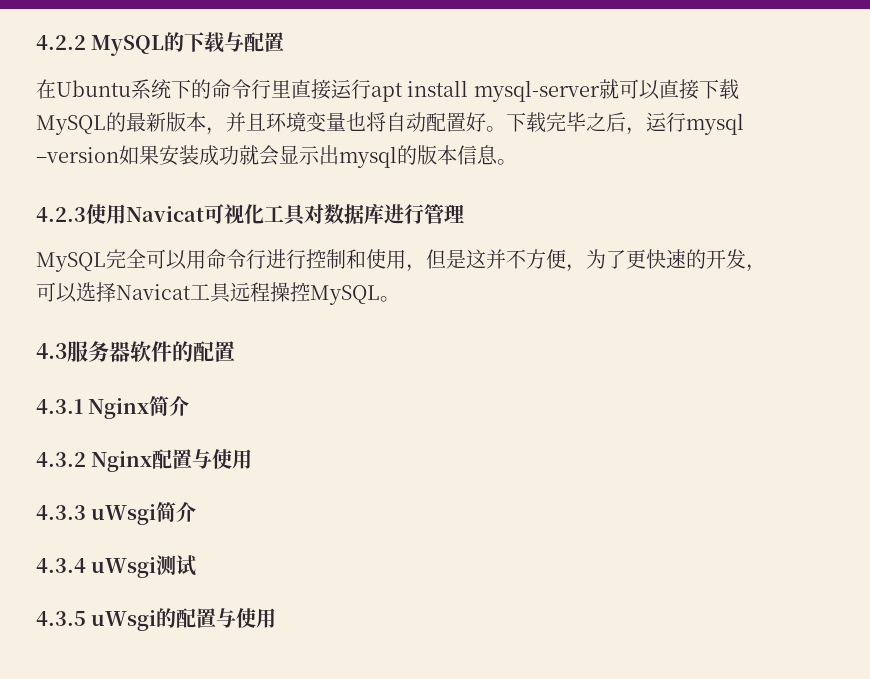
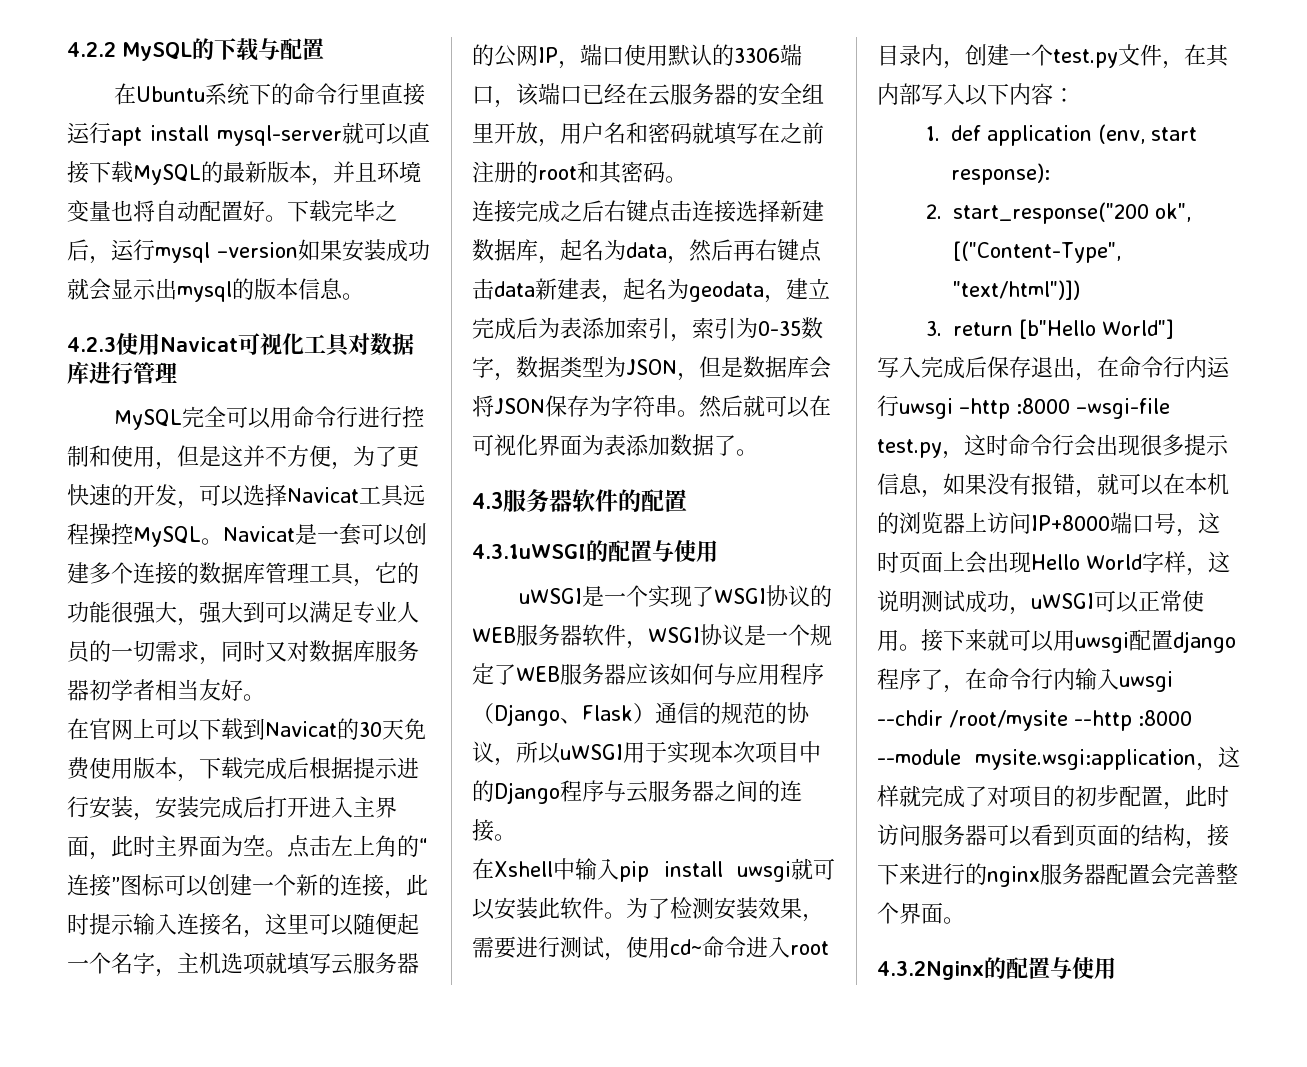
+ Navicat是一套可以创建多个连接的数据库管理工具，它的功能很强大，强大到可以满足专业人员的一切需求，同时又对数据库服务器初学者相当友好。
+ 在官网上可以下载到Navicat的30天免费使用版本，下载完成后根据提示进行安装，安装完成后打开进入主界面，此时主界面为空。点击左上角的“连接”图标可以创建一个新的连接，此时提示输入连接名，这里可以随便起一个名字，主机选项就填写云服务器的公网IP，端口使用默认的3306端口，该端口已经在云服务器的安全组里开放，用户名和密码就填写在之前注册的root和其密码。
+ 连接完成之后右键点击连接选择新建数据库，起名为data，然后再右键点击data新建表，起名为geodata，建立完成后为表添加索引，索引为0-35数字，数据类型为JSON，但是数据库会将JSON保存为字符串。然后就可以在可视化界面为表添加数据了。
- 4.3.1 Nginx简介
- 4.3.2 Nginx配置与使用
- 4.3.3 uWsgi简介
- 4.3.4 uWsgi测试
- 4.3.5 uWsgi的配置与使用
+ 4.3.1uWSGI的配置与使用
+ uWSGI是一个实现了WSGI协议的WEB服务器软件，WSGI协议是一个规定了WEB服务器应该如何与应用程序（Django、Flask）通信的规范的协议，所以uWSGI用于实现本次项目中的Django程序与云服务器之间的连接。
+ 在Xshell中输入pip install uwsgi就可以安装此软件。为了检测安装效果，需要进行测试，使用cd~命令进入root目录内，创建一个test.py文件，在其内部写入以下内容：
+ 1. def application (env, start response):
+ 2. start_response("200 ok", [("Content-Type", "text/html")])
+ 3. return [b"Hello World"]
+ 写入完成后保存退出，在命令行内运行uwsgi –http :8000 –wsgi-file test.py，这时命令行会出现很多提示信息，如果没有报错，就可以在本机的浏览器上访问IP+8000端口号，这时页面上会出现Hello World字样，这说明测试成功，uWSGI可以正常使用。接下来就可以用uwsgi配置django程序了，在命令行内输入uwsgi --chdir /root/mysite --http :8000 --module mysite.wsgi:application，这样就完成了对项目的初步配置，此时访问服务器可以看到页面的结构，接下来进行的nginx服务器配置会完善整个界面。
+ 4.3.2Nginx的配置与使用

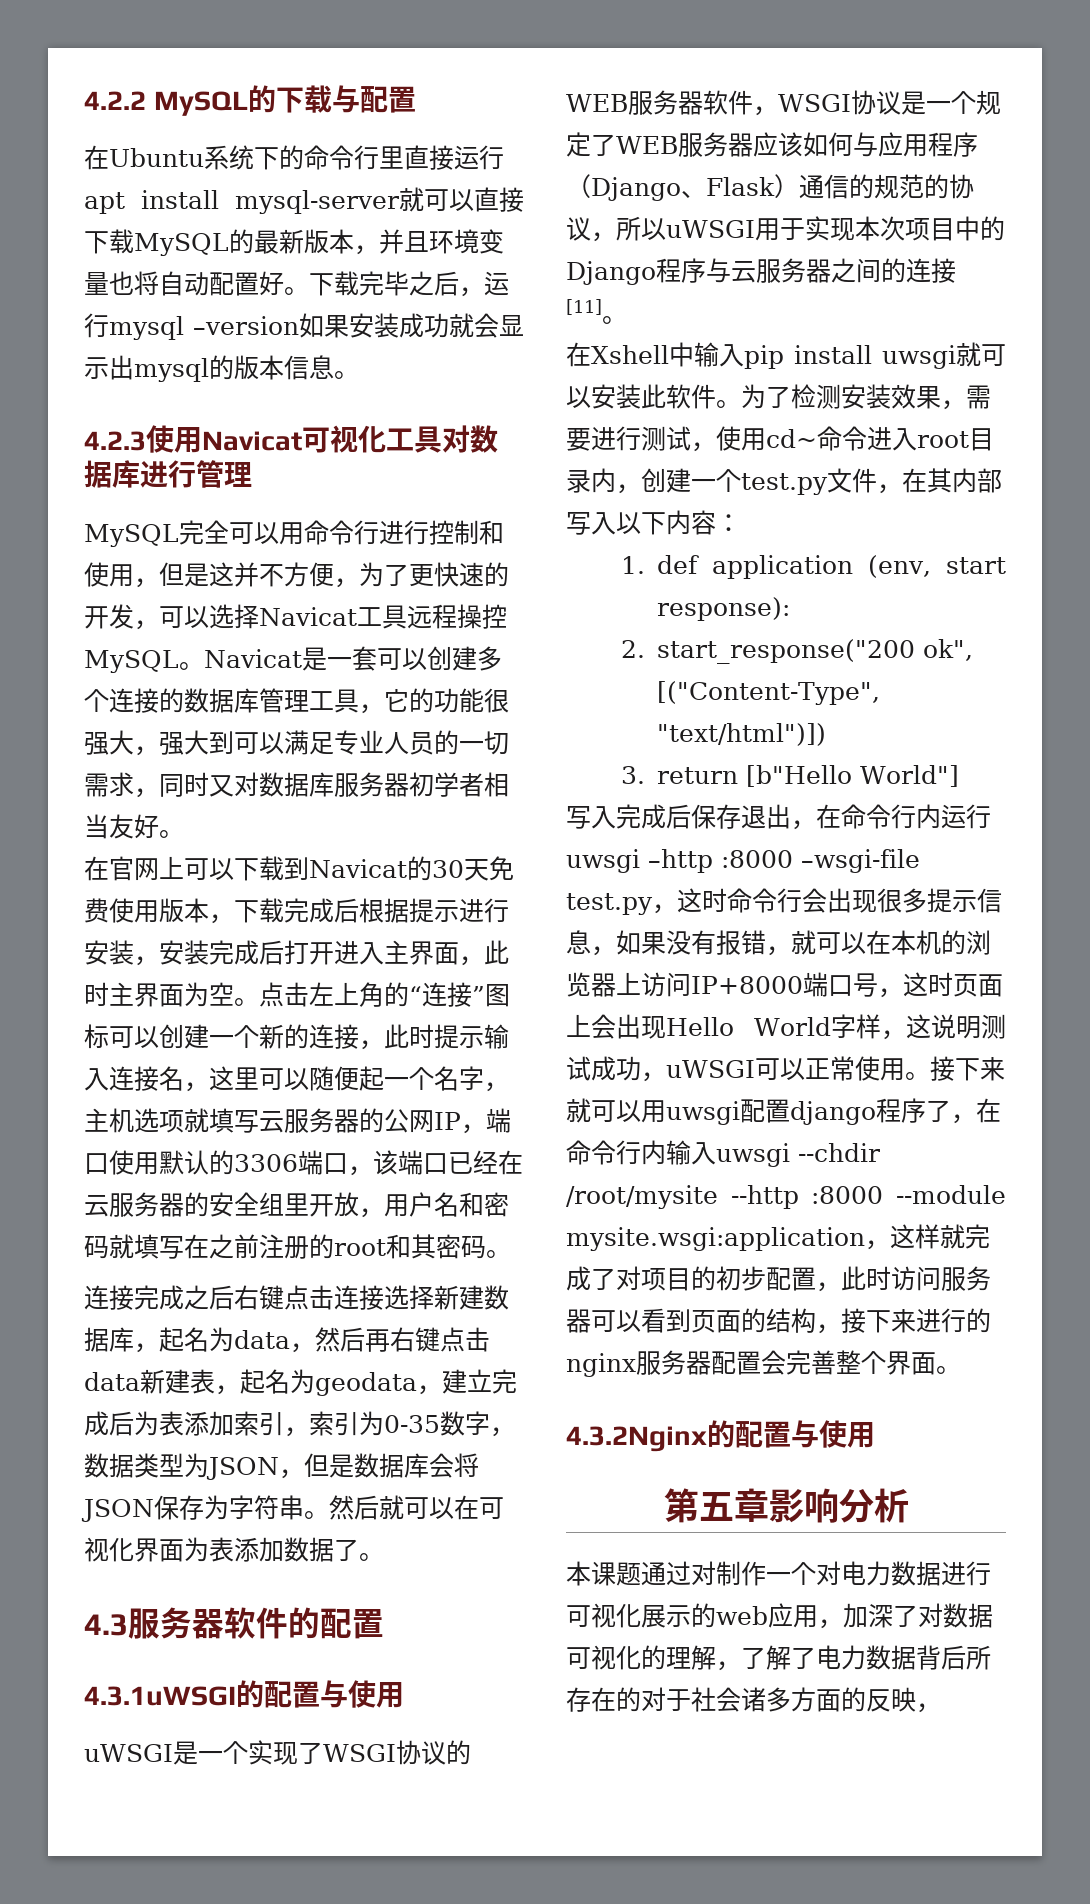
- uWSGI是一个实现了WSGI协议的WEB服务器软件，WSGI协议是一个规定了WEB服务器应该如何与应用程序（Django、Flask）通信的规范的协议，所以uWSGI用于实现本次项目中的Django程序与云服务器之间的连接。
+ uWSGI是一个实现了WSGI协议的WEB服务器软件，WSGI协议是一个规定了WEB服务器应该如何与应用程序（Django、Flask）通信的规范的协议，所以uWSGI用于实现本次项目中的Django程序与云服务器之间的连接[11]。
+ 第五章影响分析
+ 本课题通过对制作一个对电力数据进行可视化展示的web应用，加深了对数据可视化的理解，了解了电力数据背后所存在的对于社会诸多方面的反映，

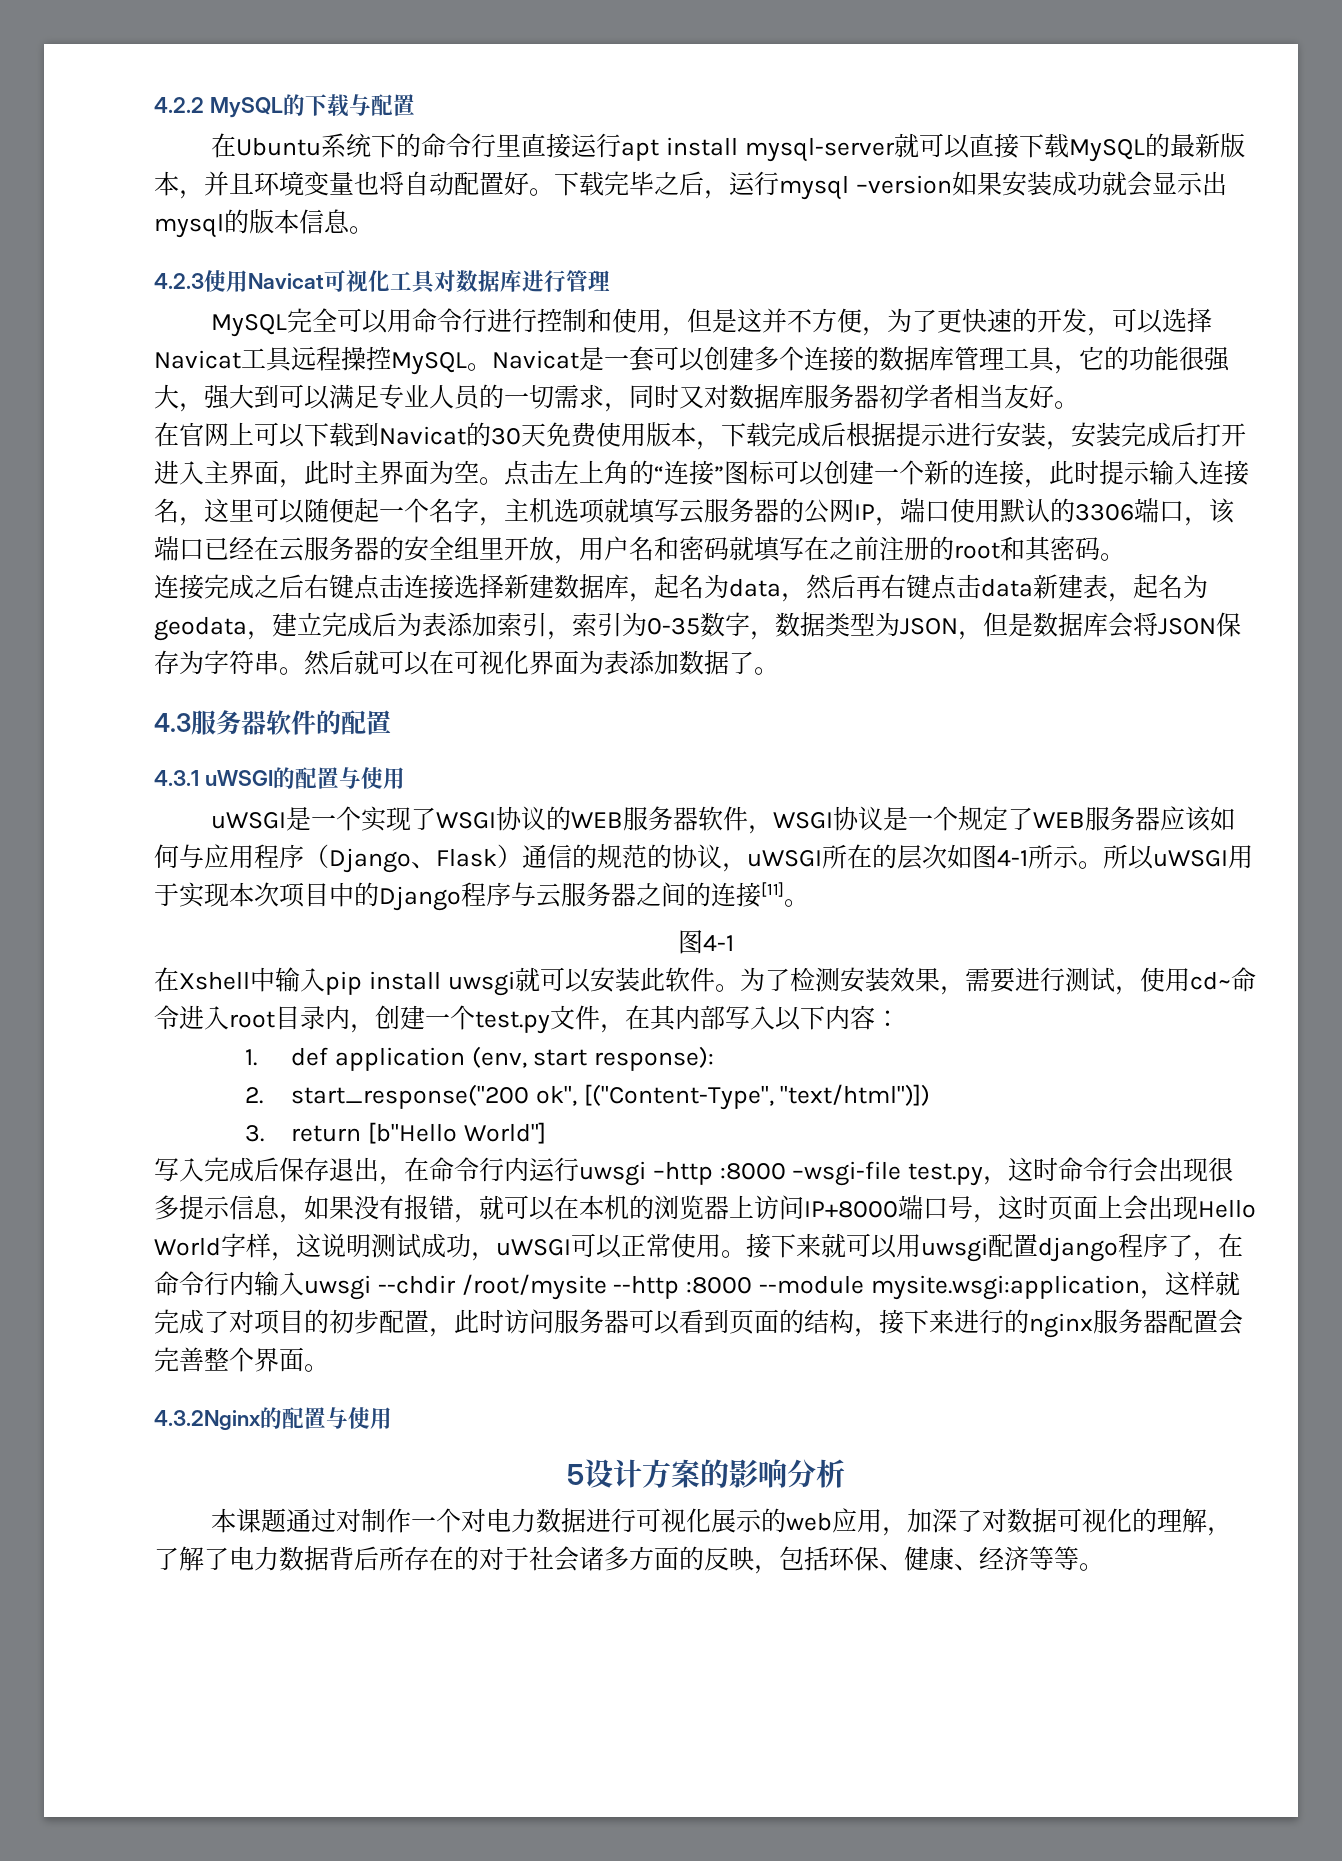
- 4.3.1uWSGI的配置与使用
+ 4.3.1 uWSGI的配置与使用
- uWSGI是一个实现了WSGI协议的WEB服务器软件，WSGI协议是一个规定了WEB服务器应该如何与应用程序（Django、Flask）通信的规范的协议，所以uWSGI用于实现本次项目中的Django程序与云服务器之间的连接[11]。
+ uWSGI是一个实现了WSGI协议的WEB服务器软件，WSGI协议是一个规定了WEB服务器应该如何与应用程序（Django、Flask）通信的规范的协议，uWSGI所在的层次如图4-1所示。所以uWSGI用于实现本次项目中的Django程序与云服务器之间的连接[11]。
+ 图4-1
- 第五章影响分析
+ 5设计方案的影响分析
- 本课题通过对制作一个对电力数据进行可视化展示的web应用，加深了对数据可视化的理解，了解了电力数据背后所存在的对于社会诸多方面的反映，
+ 本课题通过对制作一个对电力数据进行可视化展示的web应用，加深了对数据可视化的理解，了解了电力数据背后所存在的对于社会诸多方面的反映，包括环保、健康、经济等等。

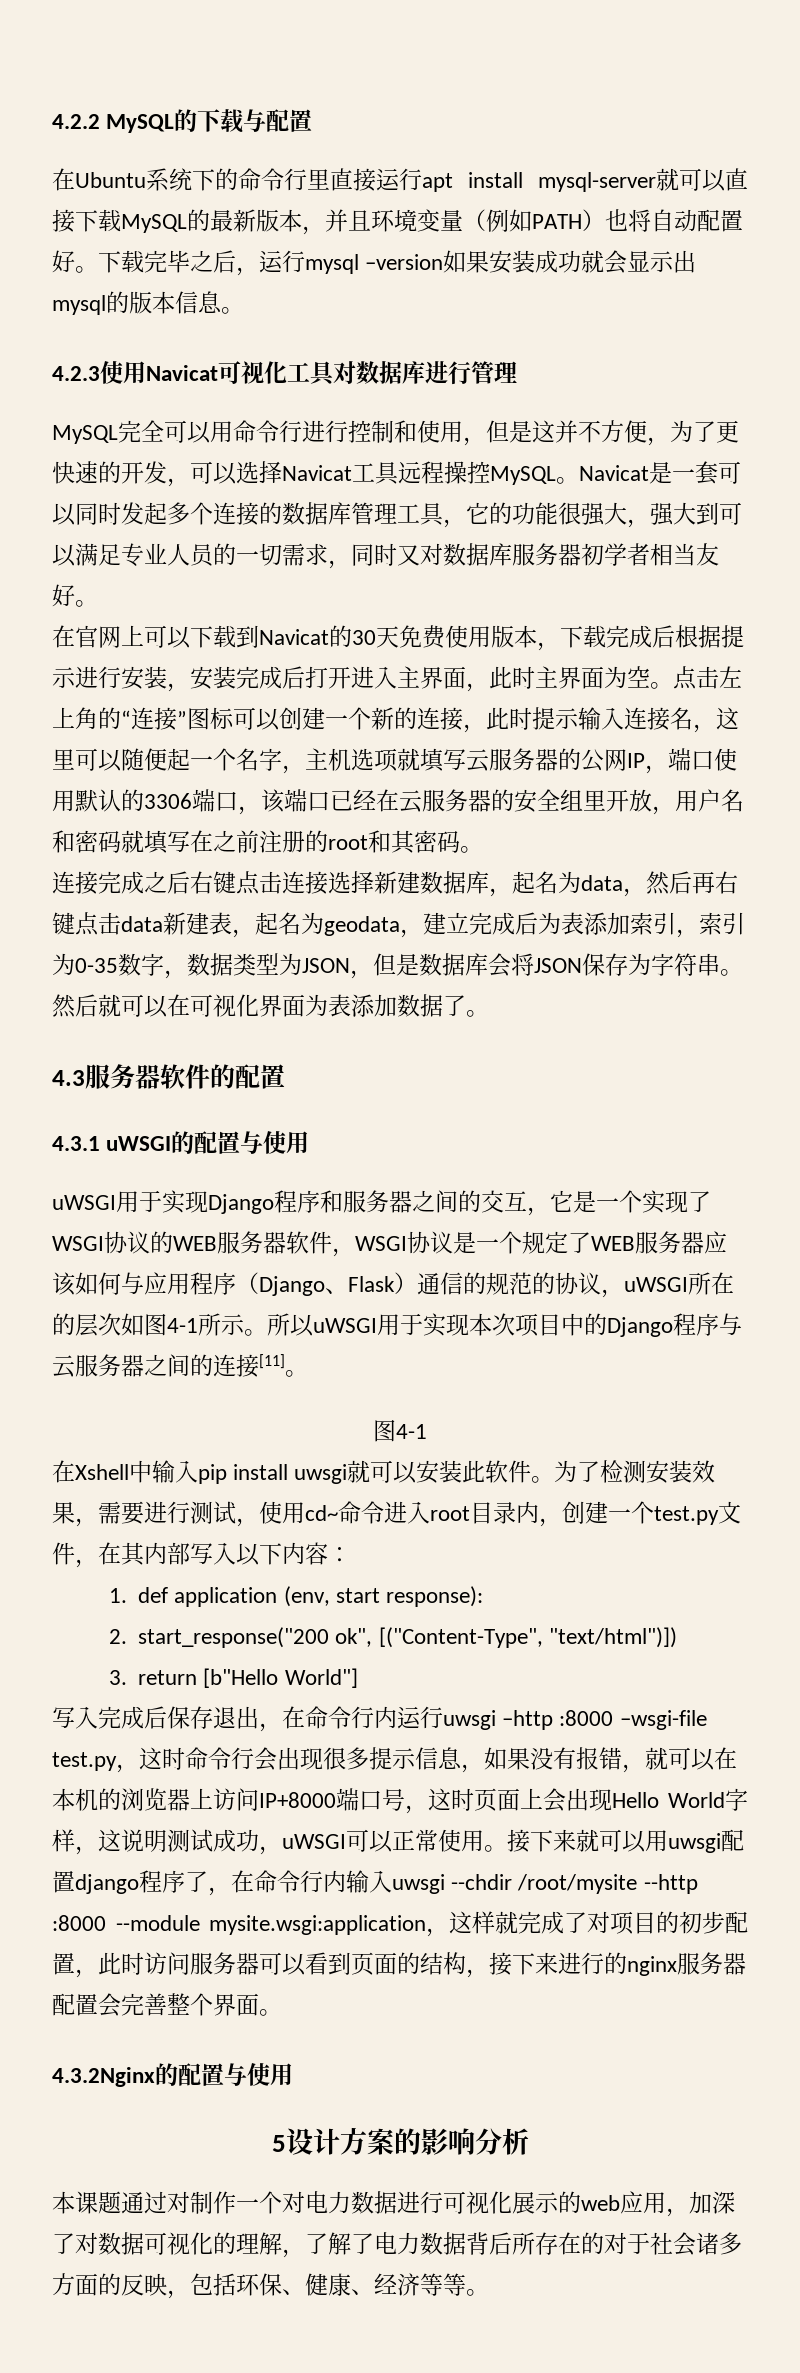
- 在Ubuntu系统下的命令行里直接运行apt install mysql-server就可以直接下载MySQL的最新版本，并且环境变量也将自动配置好。
+ 在Ubuntu系统下的命令行里直接运行apt install mysql-server就可以直接下载MySQL的最新版本，并且环境变量（例如PATH）也将自动配置好。
- Navicat是一套可以创建多个连接的数据库管理工具，它的功能很强大，强大到可以满足专业人员的一切需求，同时又对数据库服务器初学者相当友好。
+ Navicat是一套可以同时发起多个连接的数据库管理工具，它的功能很强大，强大到可以满足专业人员的一切需求，同时又对数据库服务器初学者相当友好。
- uWSGI是一个实现了WSGI协议的WEB服务器软件，WSGI协议是一个规定了WEB服务器应该如何与应用程序（Django、Flask）通信的规范的协议，uWSGI所在的层次如图4-1所示。
+ uWSGI用于实现Django程序和服务器之间的交互，它是一个实现了WSGI协议的WEB服务器软件，WSGI协议是一个规定了WEB服务器应该如何与应用程序（Django、Flask）通信的规范的协议，uWSGI所在的层次如图4-1所示。

